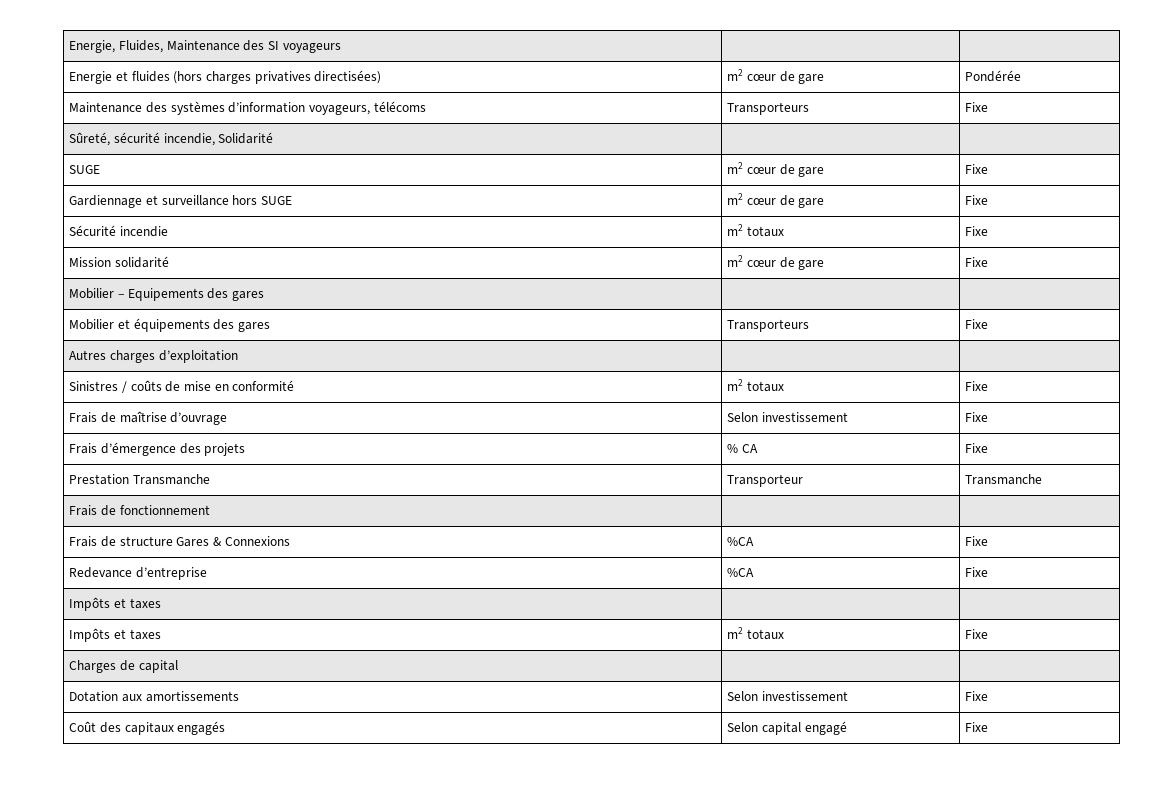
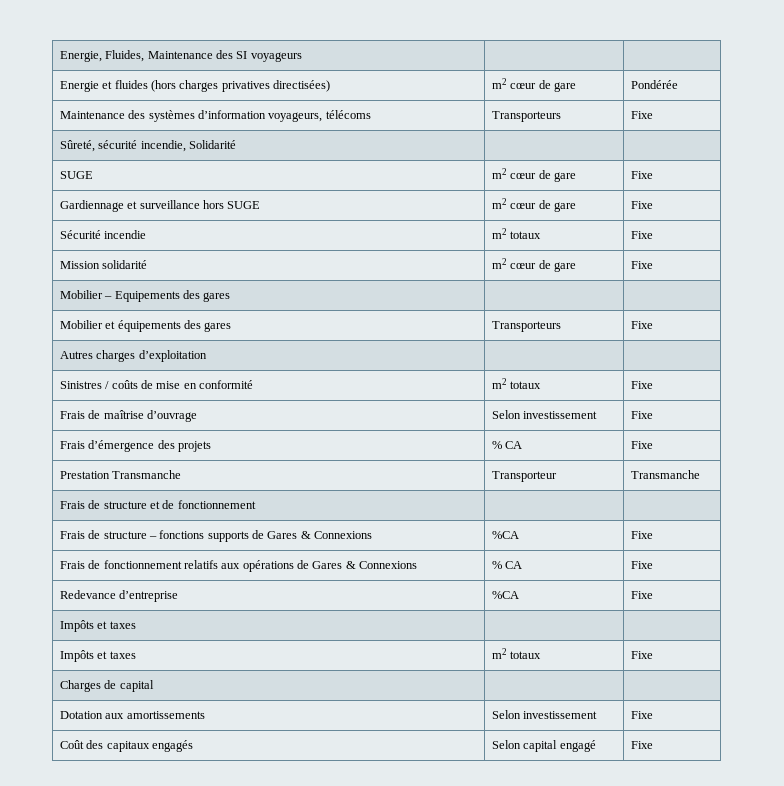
- Frais de fonctionnement | |
+ Frais de structure et de fonctionnement | |
- Frais de structure Gares & Connexions | %CA | Fixe
+ Frais de structure – fonctions supports de Gares & Connexions | %CA | Fixe
+ Frais de fonctionnement relatifs aux opérations de Gares & Connexions | % CA | Fixe

